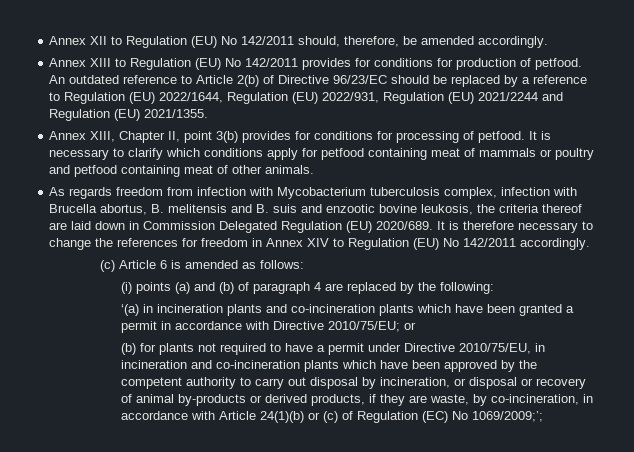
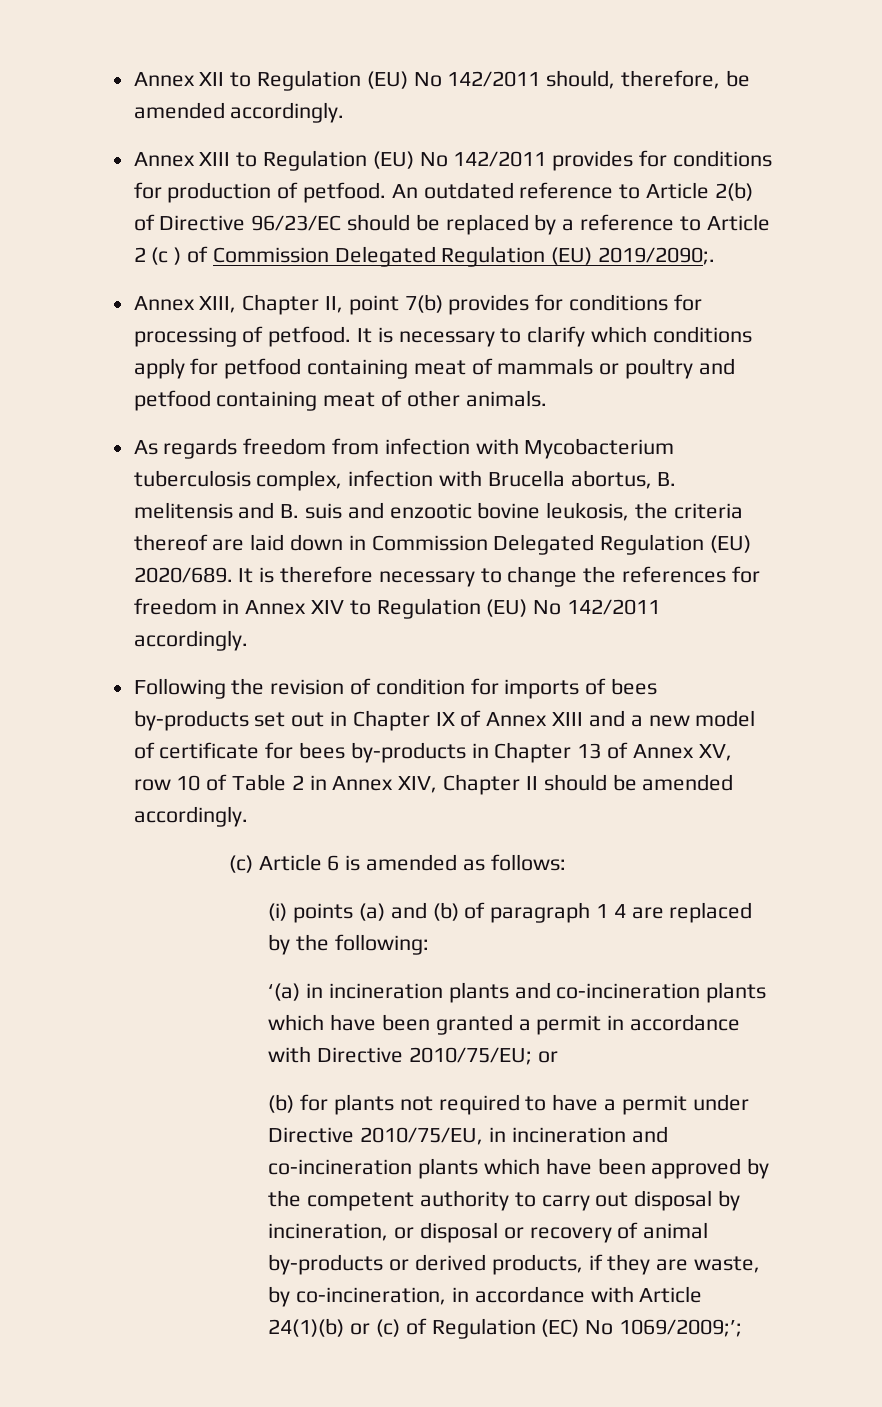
- An outdated reference to Article 2(b) of Directive 96/23/EC should be replaced by a reference to Regulation (EU) 2022/1644, Regulation (EU) 2022/931, Regulation (EU) 2021/2244 and Regulation (EU) 2021/1355.
+ An outdated reference to Article 2(b) of Directive 96/23/EC should be replaced by a reference to Article 2 (c ) of Commission Delegated Regulation (EU) 2019/2090;.
- Annex XIII, Chapter II, point 3(b) provides for conditions for processing of petfood.
+ Annex XIII, Chapter II, point 7(b) provides for conditions for processing of petfood.
+ Following the revision of condition for imports of bees by-products set out in Chapter IX of Annex XIII and a new model of certificate for bees by-products in Chapter 13 of Annex XV, row 10 of Table 2 in Annex XIV, Chapter II should be amended accordingly.
- (i) points (a) and (b) of paragraph 4 are replaced by the following:
+ (i) points (a) and (b) of paragraph 1 4 are replaced by the following:

